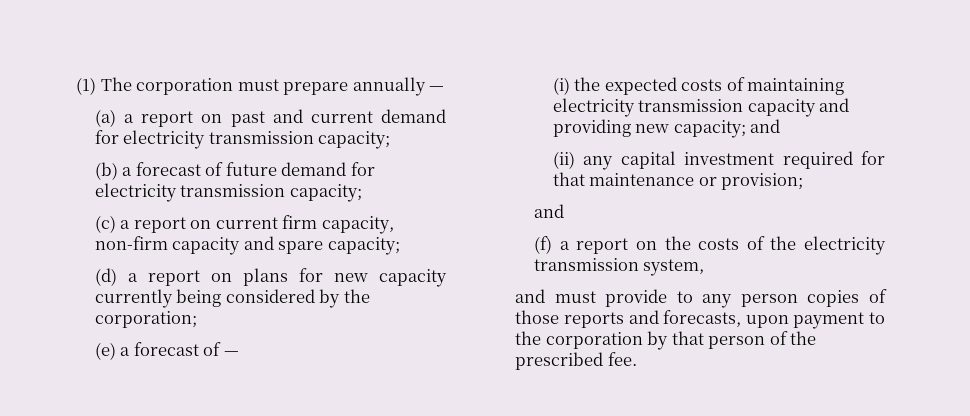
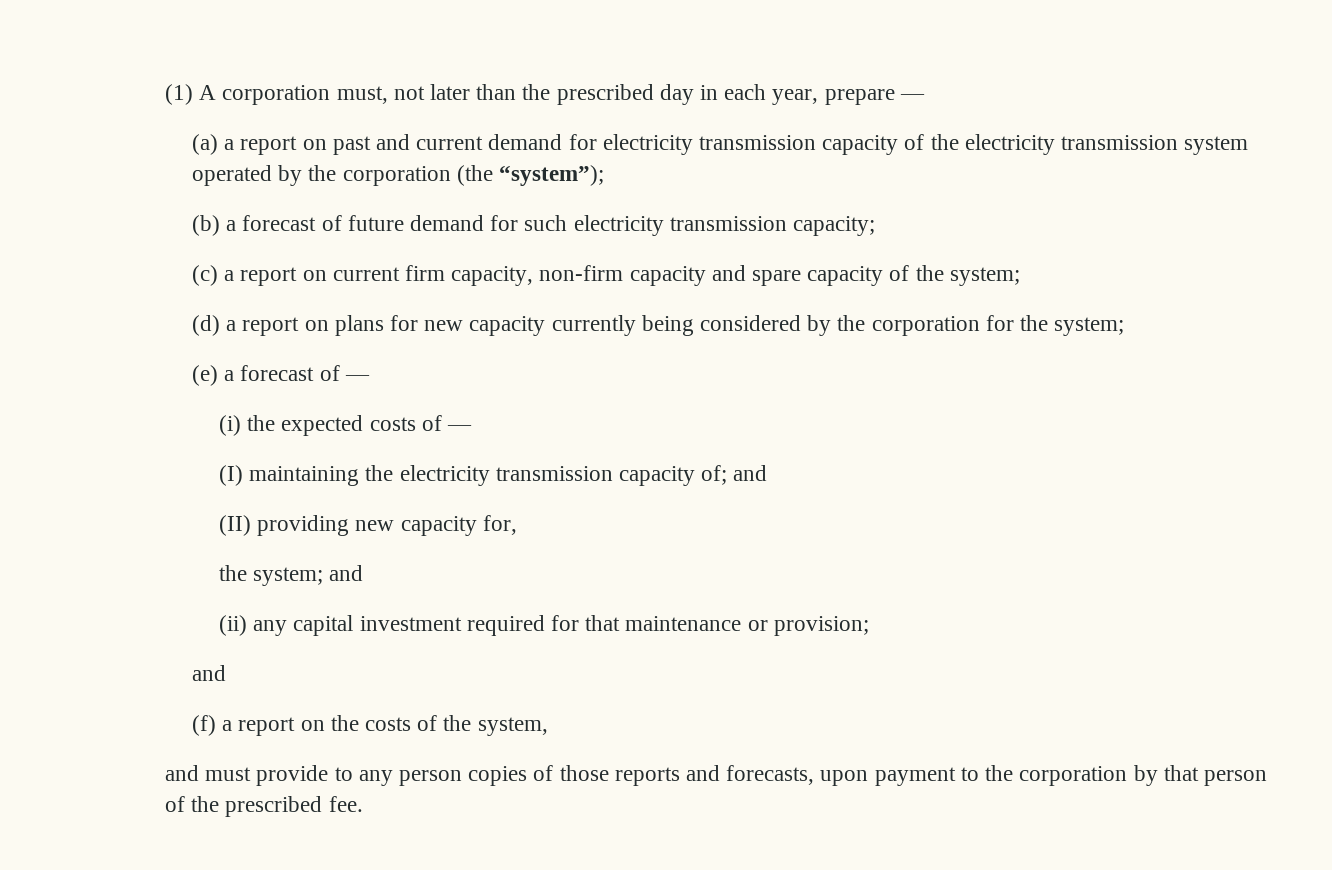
- (1) The corporation must prepare annually —
+ (1) A corporation must, not later than the prescribed day in each year, prepare —
- (a) a report on past and current demand for electricity transmission capacity;
+ (a) a report on past and current demand for electricity transmission capacity of the electricity transmission system operated by the corporation (the “system”);
- (b) a forecast of future demand for electricity transmission capacity;
+ (b) a forecast of future demand for such electricity transmission capacity;
- (c) a report on current firm capacity, non-firm capacity and spare capacity;
+ (c) a report on current firm capacity, non-firm capacity and spare capacity of the system;
- (d) a report on plans for new capacity currently being considered by the corporation;
+ (d) a report on plans for new capacity currently being considered by the corporation for the system;
- (i) the expected costs of maintaining electricity transmission capacity and providing new capacity; and
+ (i) the expected costs of —
+ (I) maintaining the electricity transmission capacity of; and
+ (II) providing new capacity for,
+ the system; and
- (f) a report on the costs of the electricity transmission system,
+ (f) a report on the costs of the system,

